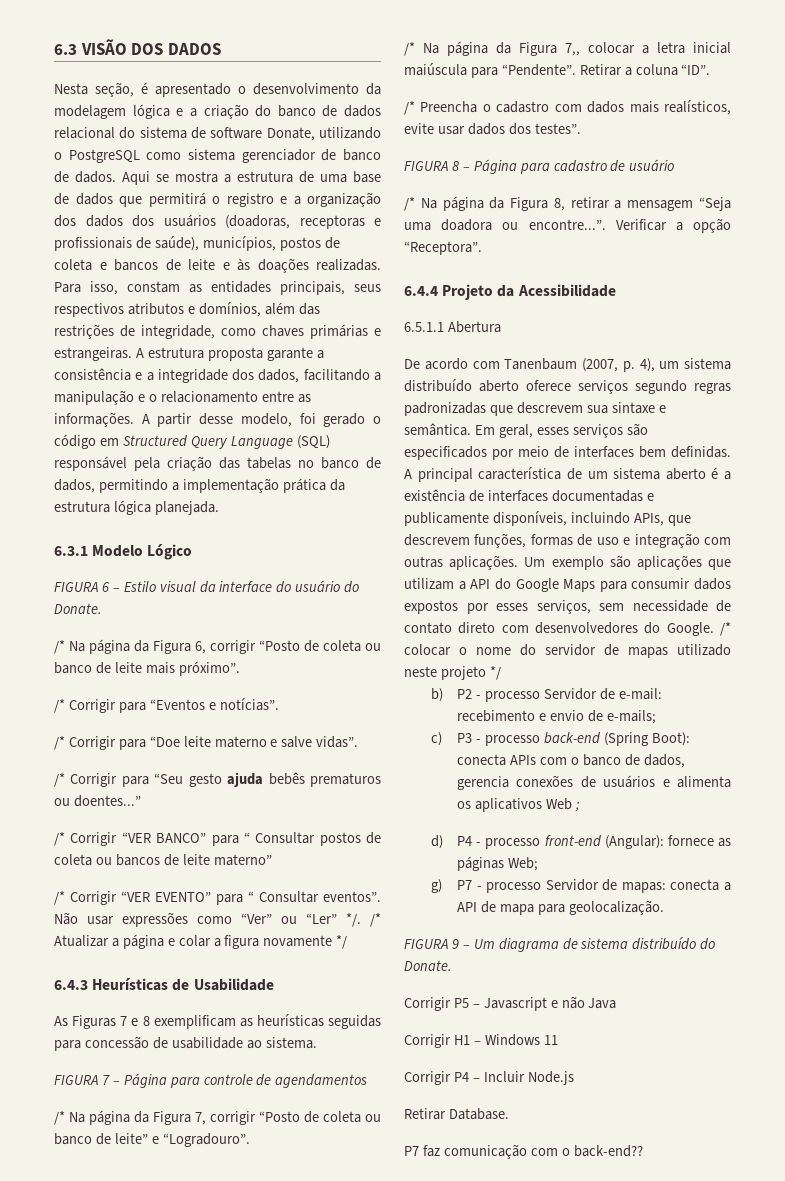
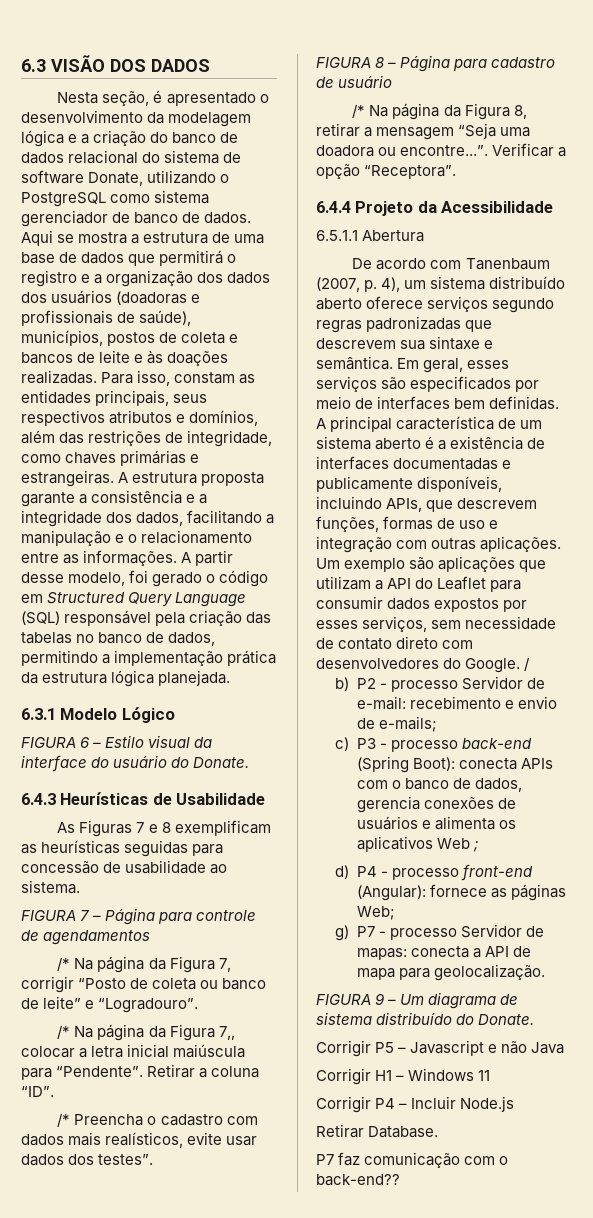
- Aqui se mostra a estrutura de uma base de dados que permitirá o registro e a organização dos dados dos usuários (doadoras, receptoras e profissionais de saúde), municípios, postos de coleta e bancos de leite e às doações realizadas.
+ Aqui se mostra a estrutura de uma base de dados que permitirá o registro e a organização dos dados dos usuários (doadoras e profissionais de saúde), municípios, postos de coleta e bancos de leite e às doações realizadas.
- /* Na página da Figura 6, corrigir “Posto de coleta ou banco de leite mais próximo”.
- /* Corrigir para “Eventos e notícias”.
- /* Corrigir para “Doe leite materno e salve vidas”.
- /* Corrigir para “Seu gesto ajuda bebês prematuros ou doentes...”
- /* Corrigir “VER BANCO” para “ Consultar postos de coleta ou bancos de leite materno”
- /* Corrigir “VER EVENTO” para “ Consultar eventos”. Não usar expressões como “Ver” ou “Ler” */. /* Atualizar a página e colar a figura novamente */
- Um exemplo são aplicações que utilizam a API do Google Maps para consumir dados expostos por esses serviços, sem necessidade de contato direto com desenvolvedores do Google.
+ Um exemplo são aplicações que utilizam a API do Leaflet para consumir dados expostos por esses serviços, sem necessidade de contato direto com desenvolvedores do Google.
- /* colocar o nome do servidor de mapas utilizado neste projeto */
+ /

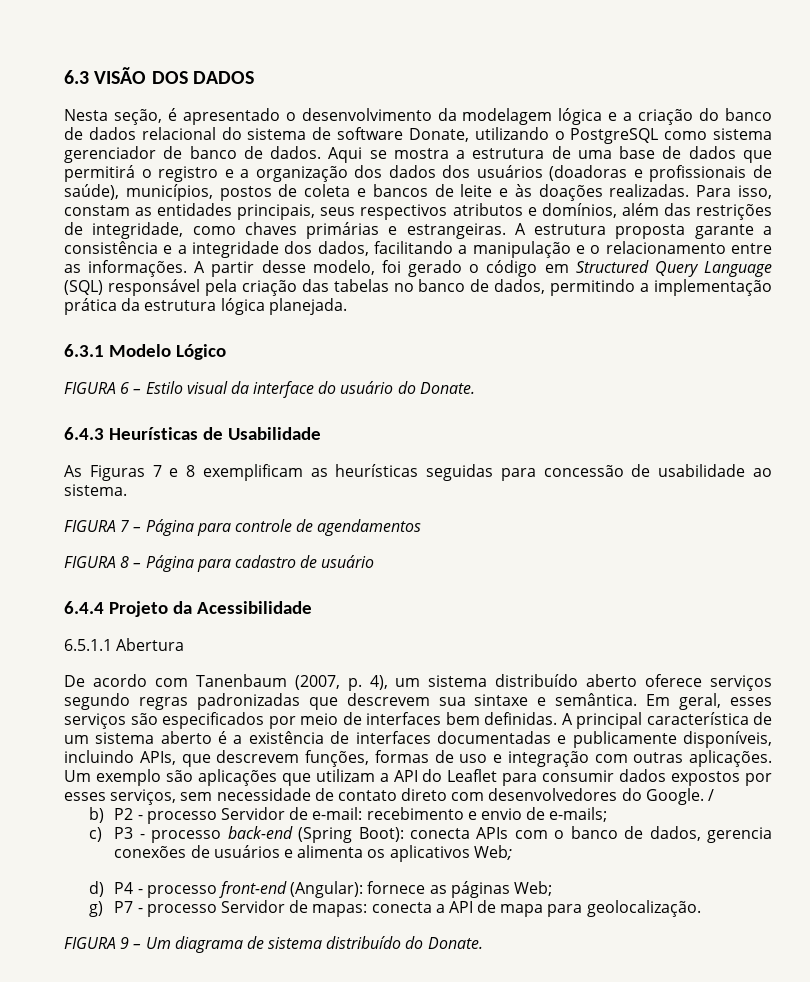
- /* Na página da Figura 7, corrigir “Posto de coleta ou banco de leite” e “Logradouro”.
- /* Na página da Figura 7,, colocar a letra inicial maiúscula para “Pendente”. Retirar a coluna “ID”.
- /* Preencha o cadastro com dados mais realísticos, evite usar dados dos testes”.
- /* Na página da Figura 8, retirar a mensagem “Seja uma doadora ou encontre...”. Verificar a opção “Receptora”.
- c) P3 - processo back-end (Spring Boot): conecta APIs com o banco de dados, gerencia conexões de usuários e alimenta os aplicativos Web ;
+ c) P3 - processo back-end (Spring Boot): conecta APIs com o banco de dados, gerencia conexões de usuários e alimenta os aplicativos Web;
- Corrigir P5 – Javascript e não Java
- Corrigir H1 – Windows 11
- Corrigir P4 – Incluir Node.js
- Retirar Database.
- P7 faz comunicação com o back-end??

